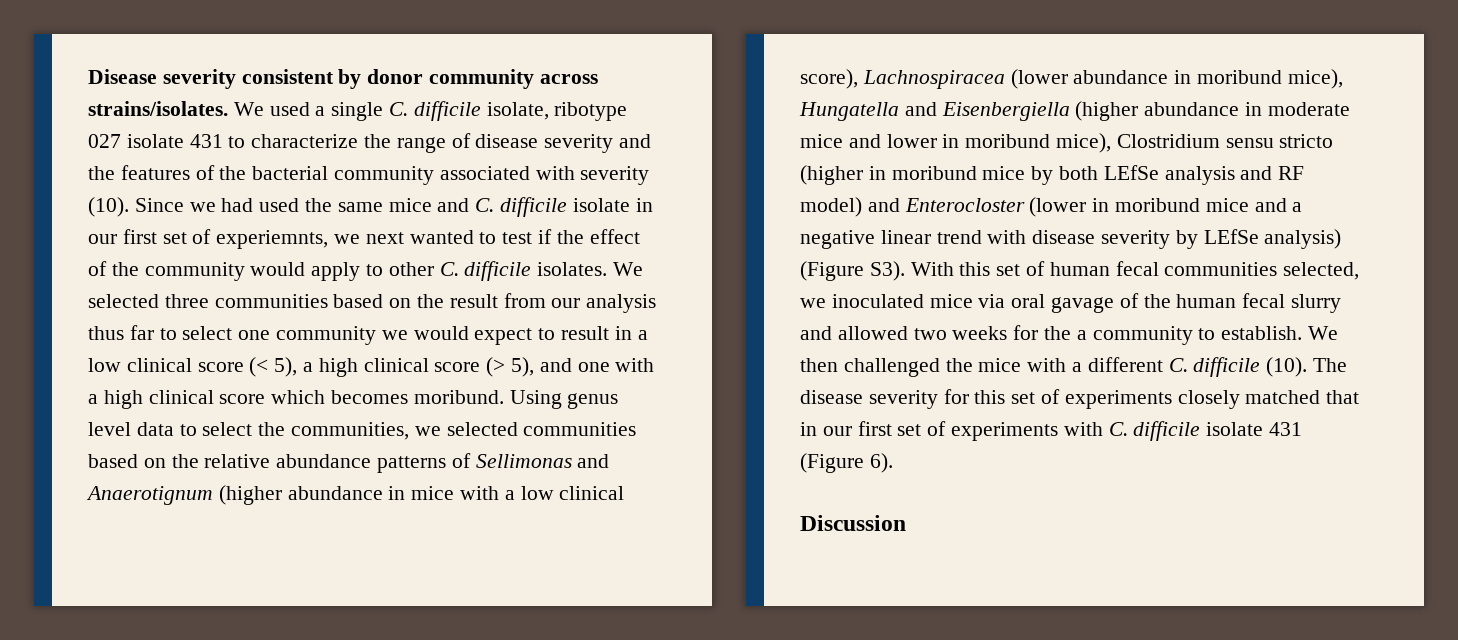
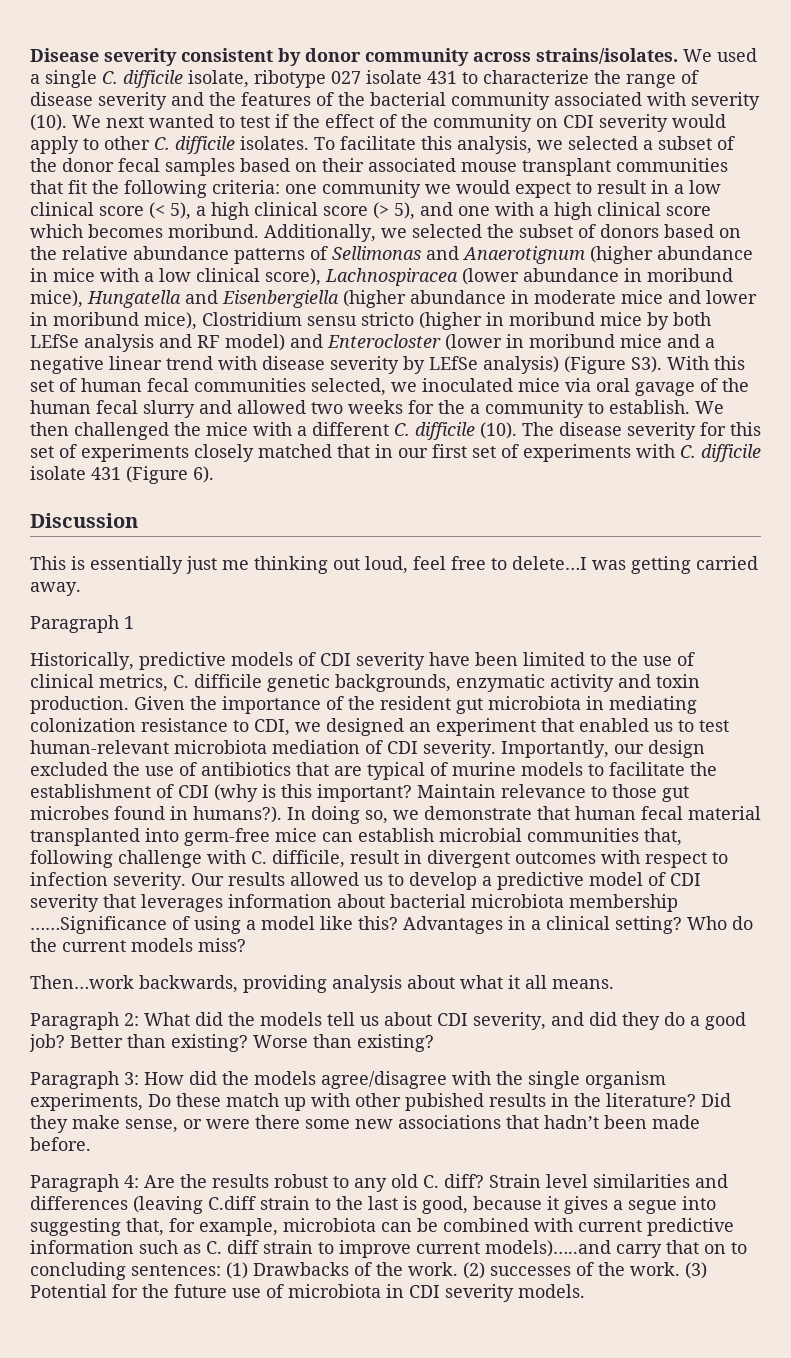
- Since we had used the same mice and C. difficile isolate in our first set of experiemnts, we next wanted to test if the effect of the community would apply to other C. difficile isolates.
+ We next wanted to test if the effect of the community on CDI severity would apply to other C. difficile isolates.
- We selected three communities based on the result from our analysis thus far to select one community we would expect to result in a low clinical score (< 5), a high clinical score (> 5), and one with a high clinical score which becomes moribund.
+ To facilitate this analysis, we selected a subset of the donor fecal samples based on their associated mouse transplant communities that fit the following criteria: one community we would expect to result in a low clinical score (< 5), a high clinical score (> 5), and one with a high clinical score which becomes moribund.
- Using genus level data to select the communities, we selected communities based on the relative abundance patterns of Sellimonas and Anaerotignum (higher abundance in mice with a low clinical score), Lachnospiracea (lower abundance in moribund mice), Hungatella and Eisenbergiella (higher abundance in moderate mice and lower in moribund mice), Clostridium sensu stricto (higher in moribund mice by both LEfSe analysis and RF model) and Enterocloster (lower in moribund mice and a negative linear trend with disease severity by LEfSe analysis) (Figure S3). With this set of human fecal communities selected, we inoculated mice via oral gavage of the human fecal slurry and allowed two weeks for the a community to establish.
+ Additionally, we selected the subset of donors based on the relative abundance patterns of Sellimonas and Anaerotignum (higher abundance in mice with a low clinical score), Lachnospiracea (lower abundance in moribund mice), Hungatella and Eisenbergiella (higher abundance in moderate mice and lower in moribund mice), Clostridium sensu stricto (higher in moribund mice by both LEfSe analysis and RF model) and Enterocloster (lower in moribund mice and a negative linear trend with disease severity by LEfSe analysis) (Figure S3). With this set of human fecal communities selected, we inoculated mice via oral gavage of the human fecal slurry and allowed two weeks for the a community to establish.
+ This is essentially just me thinking out loud, feel free to delete…I was getting carried away.
+ Paragraph 1
+ Historically, predictive models of CDI severity have been limited to the use of clinical metrics, C. difficile genetic backgrounds, enzymatic activity and toxin production. Given the importance of the resident gut microbiota in mediating colonization resistance to CDI, we designed an experiment that enabled us to test human-relevant microbiota mediation of CDI severity. Importantly, our design excluded the use of antibiotics that are typical of murine models to facilitate the establishment of CDI (why is this important? Maintain relevance to those gut microbes found in humans?). In doing so, we demonstrate that human fecal material transplanted into germ-free mice can establish microbial communities that, following challenge with C. difficile, result in divergent outcomes with respect to infection severity. Our results allowed us to develop a predictive model of CDI severity that leverages information about bacterial microbiota membership ……Significance of using a model like this? Advantages in a clinical setting? Who do the current models miss?
+ Then…work backwards, providing analysis about what it all means.
+ Paragraph 2: What did the models tell us about CDI severity, and did they do a good job? Better than existing? Worse than existing?
+ Paragraph 3: How did the models agree/disagree with the single organism experiments, Do these match up with other pubished results in the literature? Did they make sense, or were there some new associations that hadn’t been made before.
+ Paragraph 4: Are the results robust to any old C. diff? Strain level similarities and differences (leaving C.diff strain to the last is good, because it gives a segue into suggesting that, for example, microbiota can be combined with current predictive information such as C. diff strain to improve current models)…..and carry that on to concluding sentences: (1) Drawbacks of the work. (2) successes of the work. (3) Potential for the future use of microbiota in CDI severity models.

